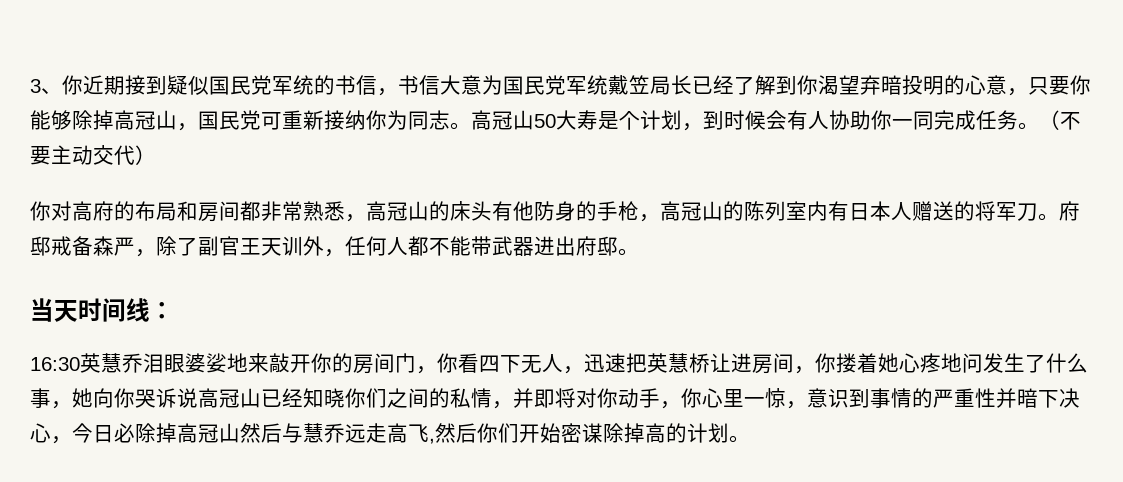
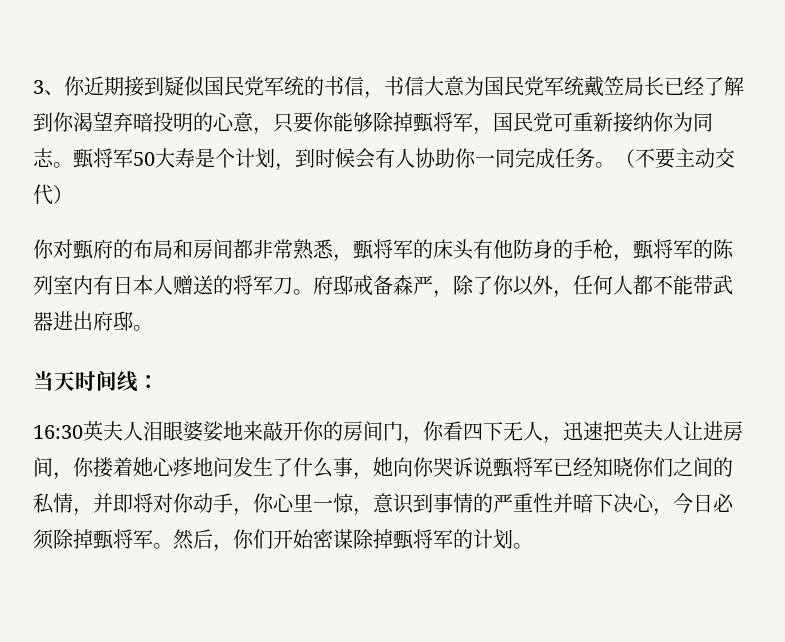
- 3、你近期接到疑似国民党军统的书信，书信大意为国民党军统戴笠局长已经了解到你渴望弃暗投明的心意，只要你能够除掉高冠山，国民党可重新接纳你为同志。
+ 3、你近期接到疑似国民党军统的书信，书信大意为国民党军统戴笠局长已经了解到你渴望弃暗投明的心意，只要你能够除掉甄将军，国民党可重新接纳你为同志。
- 高冠山50大寿是个计划，到时候会有人协助你一同完成任务。
+ 甄将军50大寿是个计划，到时候会有人协助你一同完成任务。
- 你对高府的布局和房间都非常熟悉，高冠山的床头有他防身的手枪，高冠山的陈列室内有日本人赠送的将军刀。
+ 你对甄府的布局和房间都非常熟悉，甄将军的床头有他防身的手枪，甄将军的陈列室内有日本人赠送的将军刀。
- 府邸戒备森严，除了副官王天训外，任何人都不能带武器进出府邸。
+ 府邸戒备森严，除了你以外，任何人都不能带武器进出府邸。
- 16:30英慧乔泪眼婆娑地来敲开你的房间门，你看四下无人，迅速把英慧桥让进房间，你搂着她心疼地问发生了什么事，她向你哭诉说高冠山已经知晓你们之间的私情，并即将对你动手，你心里一惊，意识到事情的严重性并暗下决心，今日必除掉高冠山然后与慧乔远走高飞,然后你们开始密谋除掉高的计划。
+ 16:30英夫人泪眼婆娑地来敲开你的房间门，你看四下无人，迅速把英夫人让进房间，你搂着她心疼地问发生了什么事，她向你哭诉说甄将军已经知晓你们之间的私情，并即将对你动手，你心里一惊，意识到事情的严重性并暗下决心，今日必须除掉甄将军。然后，你们开始密谋除掉甄将军的计划。

